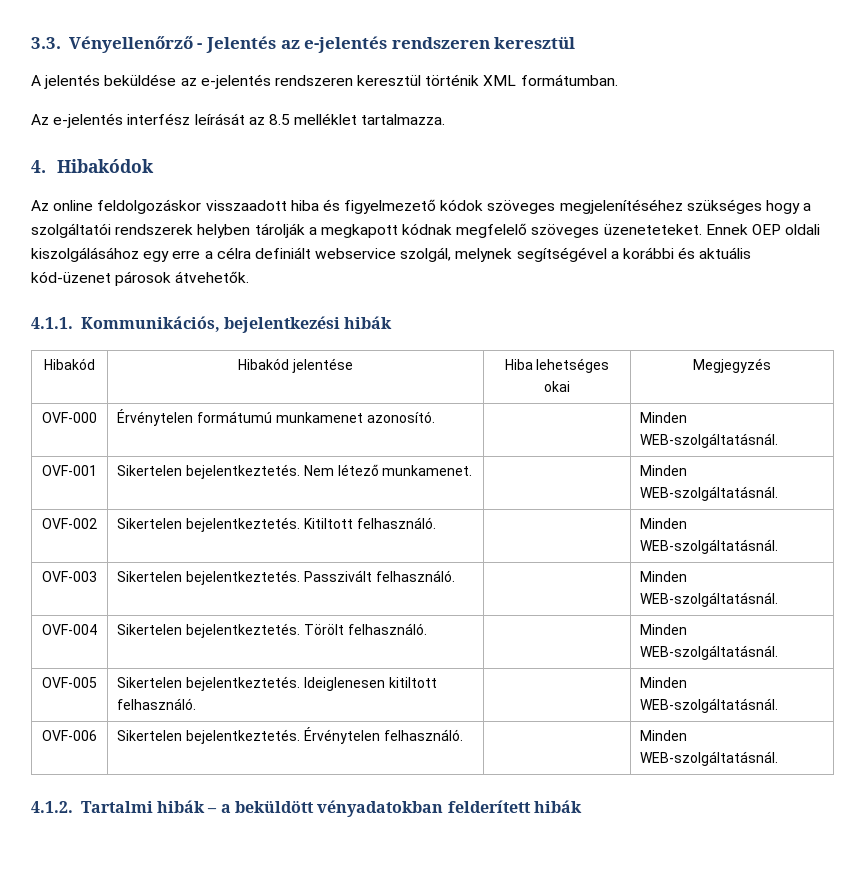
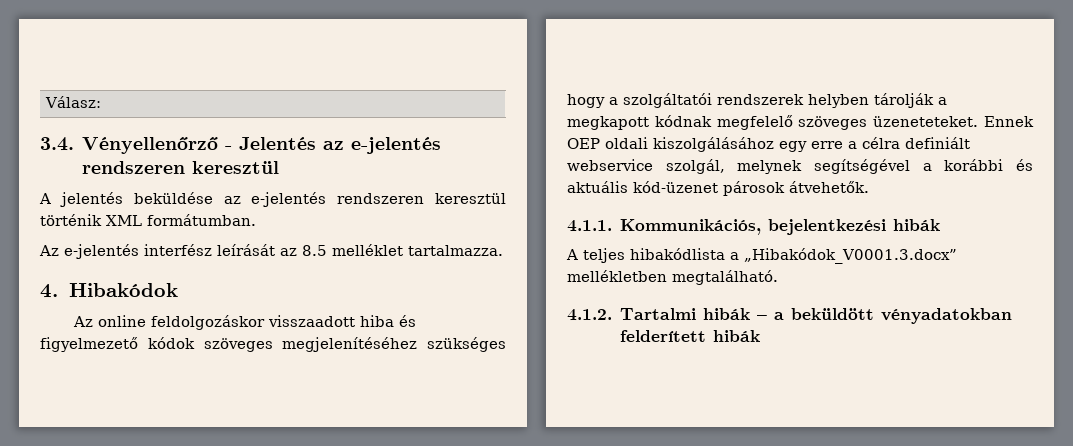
- 3.3. Vényellenőrző - Jelentés az e-jelentés rendszeren keresztül
+ Válasz:
+ 3.4. Vényellenőrző - Jelentés az e-jelentés rendszeren keresztül
- Hibakód | Hibakód jelentése | Hiba lehetséges okai | Megjegyzés
- OVF-000 | Érvénytelen formátumú munkamenet azonosító. | | Minden WEB-szolgáltatásnál.
- OVF-001 | Sikertelen bejelentkeztetés. Nem létező munkamenet. | | Minden WEB-szolgáltatásnál.
- OVF-002 | Sikertelen bejelentkeztetés. Kitiltott felhasználó. | | Minden WEB-szolgáltatásnál.
- OVF-003 | Sikertelen bejelentkeztetés. Passzivált felhasználó. | | Minden WEB-szolgáltatásnál.
- OVF-004 | Sikertelen bejelentkeztetés. Törölt felhasználó. | | Minden WEB-szolgáltatásnál.
- OVF-005 | Sikertelen bejelentkeztetés. Ideiglenesen kitiltott felhasználó. | | Minden WEB-szolgáltatásnál.
- OVF-006 | Sikertelen bejelentkeztetés. Érvénytelen felhasználó. | | Minden WEB-szolgáltatásnál.
+ A teljes hibakódlista a „Hibakódok_V0001.3.docx” mellékletben megtalálható.

